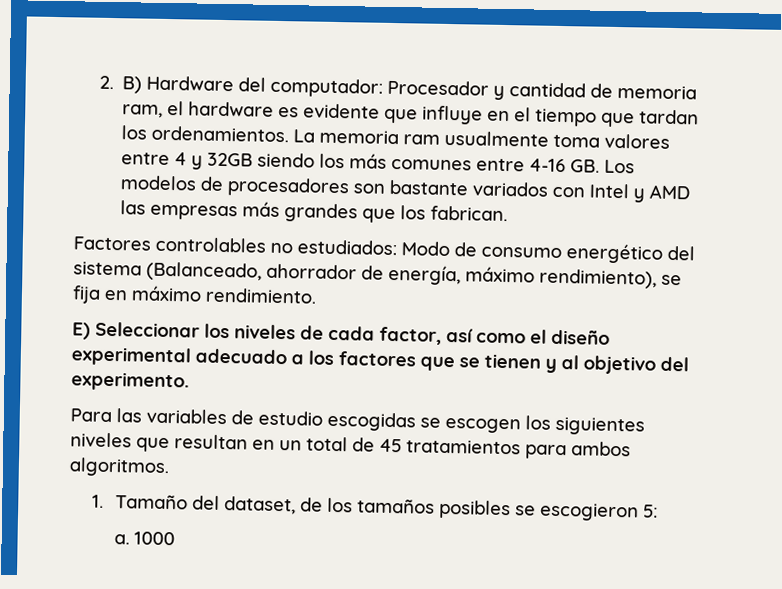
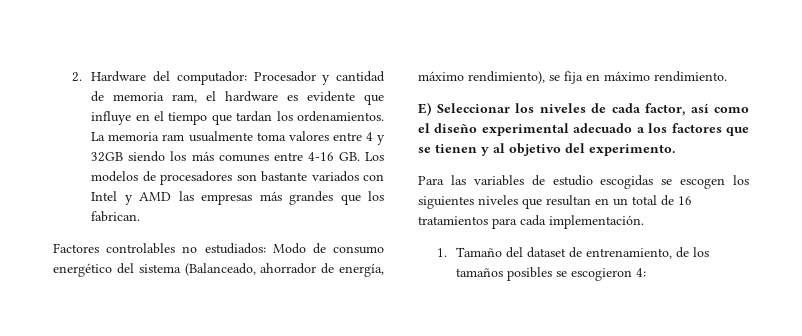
- 2. B) Hardware del computador: Procesador y cantidad de memoria ram, el hardware es evidente que influye en el tiempo que tardan los ordenamientos.
+ 2. Hardware del computador: Procesador y cantidad de memoria ram, el hardware es evidente que influye en el tiempo que tardan los ordenamientos.
- Para las variables de estudio escogidas se escogen los siguientes niveles que resultan en un total de 45 tratamientos para ambos algoritmos.
+ Para las variables de estudio escogidas se escogen los siguientes niveles que resultan en un total de 16 tratamientos para cada implementación.
- 1. Tamaño del dataset, de los tamaños posibles se escogieron 5:
- a. 1000
+ 1. Tamaño del dataset de entrenamiento, de los tamaños posibles se escogieron 4:

